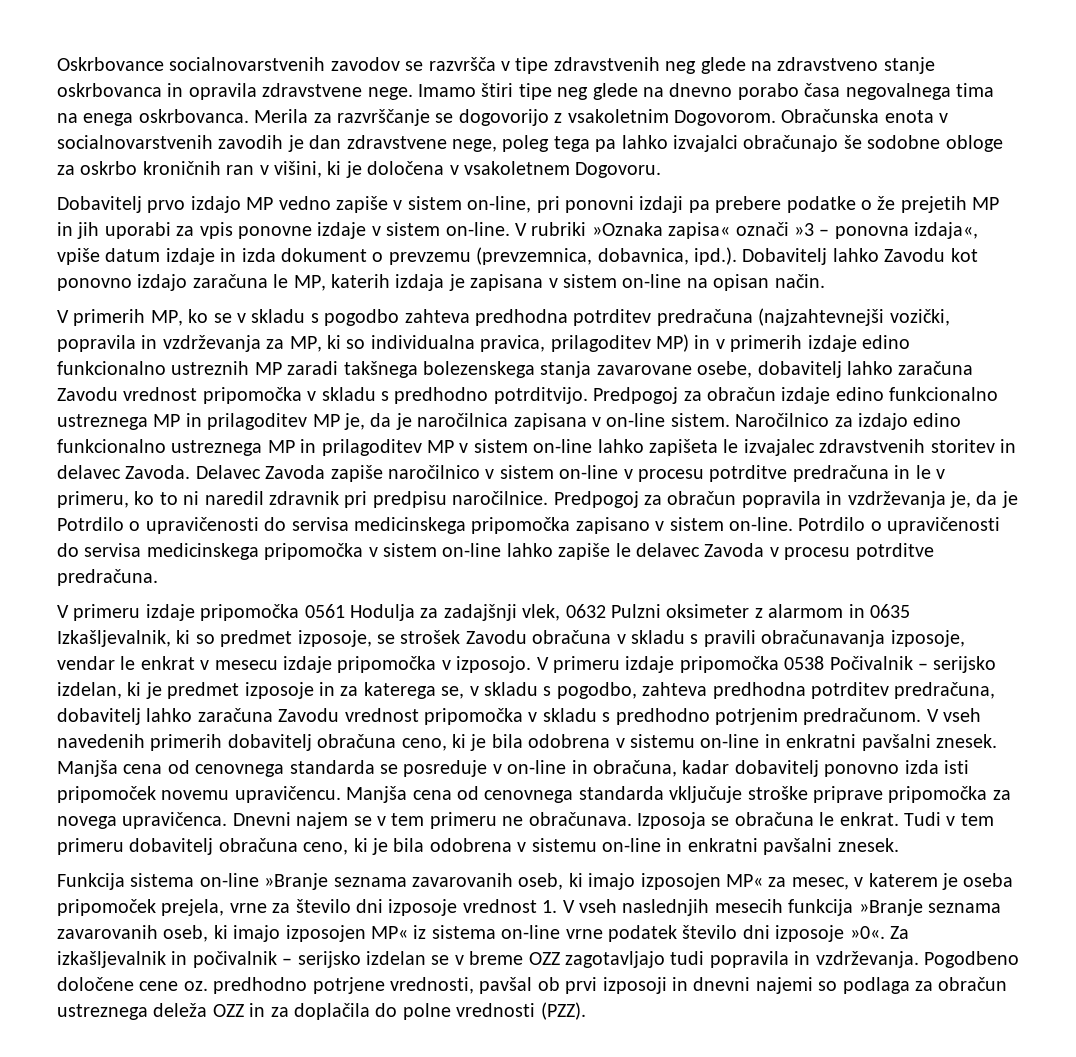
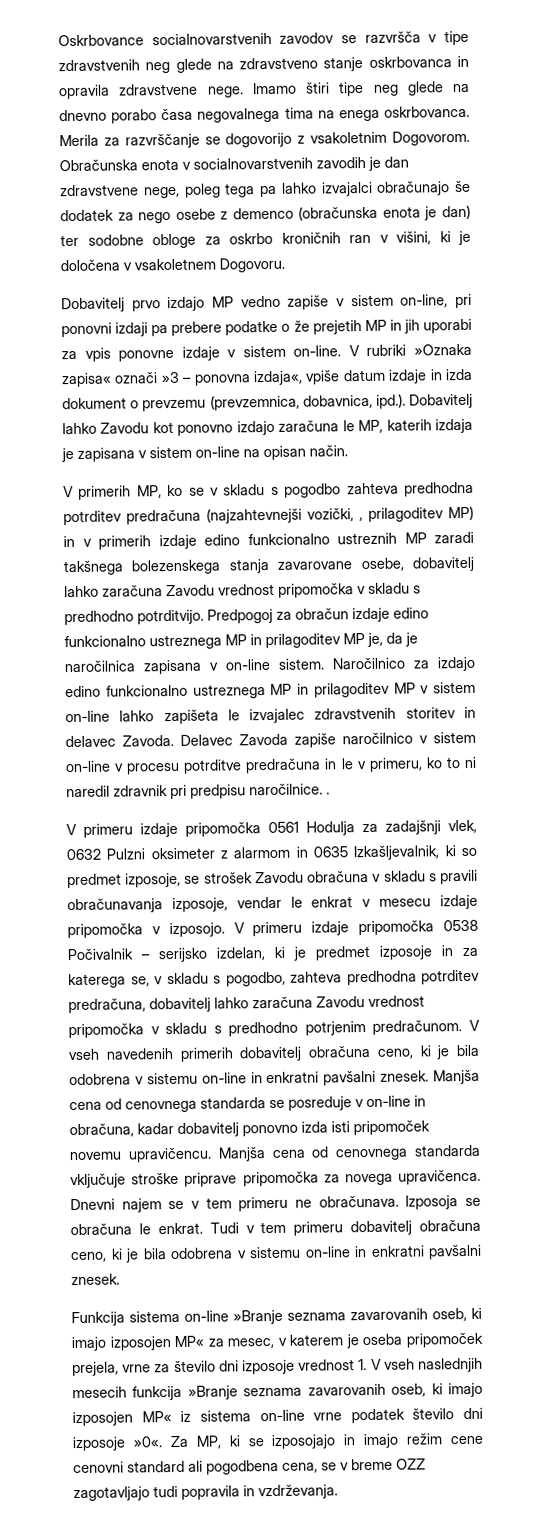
- Obračunska enota v socialnovarstvenih zavodih je dan zdravstvene nege, poleg tega pa lahko izvajalci obračunajo še sodobne obloge za oskrbo kroničnih ran v višini, ki je določena v vsakoletnem Dogovoru.
+ Obračunska enota v socialnovarstvenih zavodih je dan zdravstvene nege, poleg tega pa lahko izvajalci obračunajo še dodatek za nego osebe z demenco (obračunska enota je dan) ter sodobne obloge za oskrbo kroničnih ran v višini, ki je določena v vsakoletnem Dogovoru.
- V primerih MP, ko se v skladu s pogodbo zahteva predhodna potrditev predračuna (najzahtevnejši vozički, popravila in vzdrževanja za MP, ki so individualna pravica, prilagoditev MP) in v primerih izdaje edino funkcionalno ustreznih MP zaradi takšnega bolezenskega stanja zavarovane osebe, dobavitelj lahko zaračuna Zavodu vrednost pripomočka v skladu s predhodno potrditvijo.
+ V primerih MP, ko se v skladu s pogodbo zahteva predhodna potrditev predračuna (najzahtevnejši vozički, , prilagoditev MP) in v primerih izdaje edino funkcionalno ustreznih MP zaradi takšnega bolezenskega stanja zavarovane osebe, dobavitelj lahko zaračuna Zavodu vrednost pripomočka v skladu s predhodno potrditvijo.
- Delavec Zavoda zapiše naročilnico v sistem on-line v procesu potrditve predračuna in le v primeru, ko to ni naredil zdravnik pri predpisu naročilnice. Predpogoj za obračun popravila in vzdrževanja je, da je Potrdilo o upravičenosti do servisa medicinskega pripomočka zapisano v sistem on-line. Potrdilo o upravičenosti do servisa medicinskega pripomočka v sistem on-line lahko zapiše le delavec Zavoda v procesu potrditve predračuna.
+ Delavec Zavoda zapiše naročilnico v sistem on-line v procesu potrditve predračuna in le v primeru, ko to ni naredil zdravnik pri predpisu naročilnice. .
- Za izkašljevalnik in počivalnik – serijsko izdelan se v breme OZZ zagotavljajo tudi popravila in vzdrževanja. Pogodbeno določene cene oz. predhodno potrjene vrednosti, pavšal ob prvi izposoji in dnevni najemi so podlaga za obračun ustreznega deleža OZZ in za doplačila do polne vrednosti (PZZ).
+ Za MP, ki se izposojajo in imajo režim cene cenovni standard ali pogodbena cena, se v breme OZZ zagotavljajo tudi popravila in vzdrževanja.

